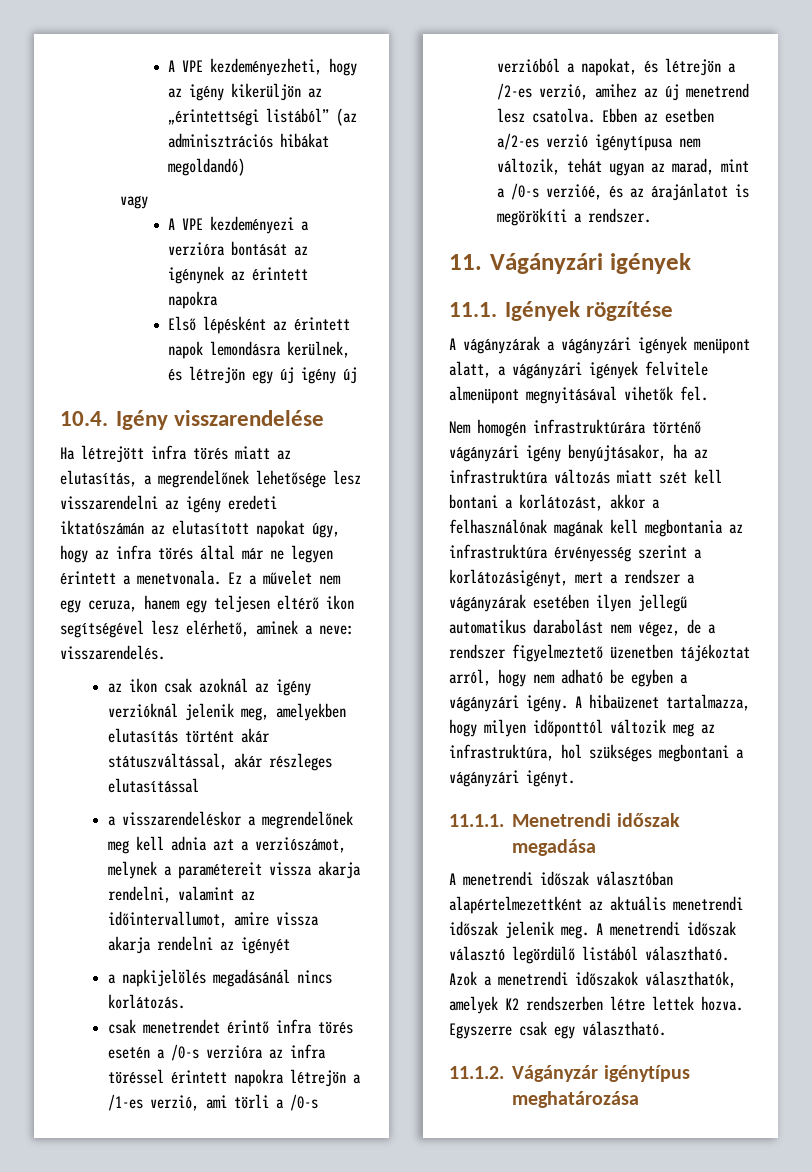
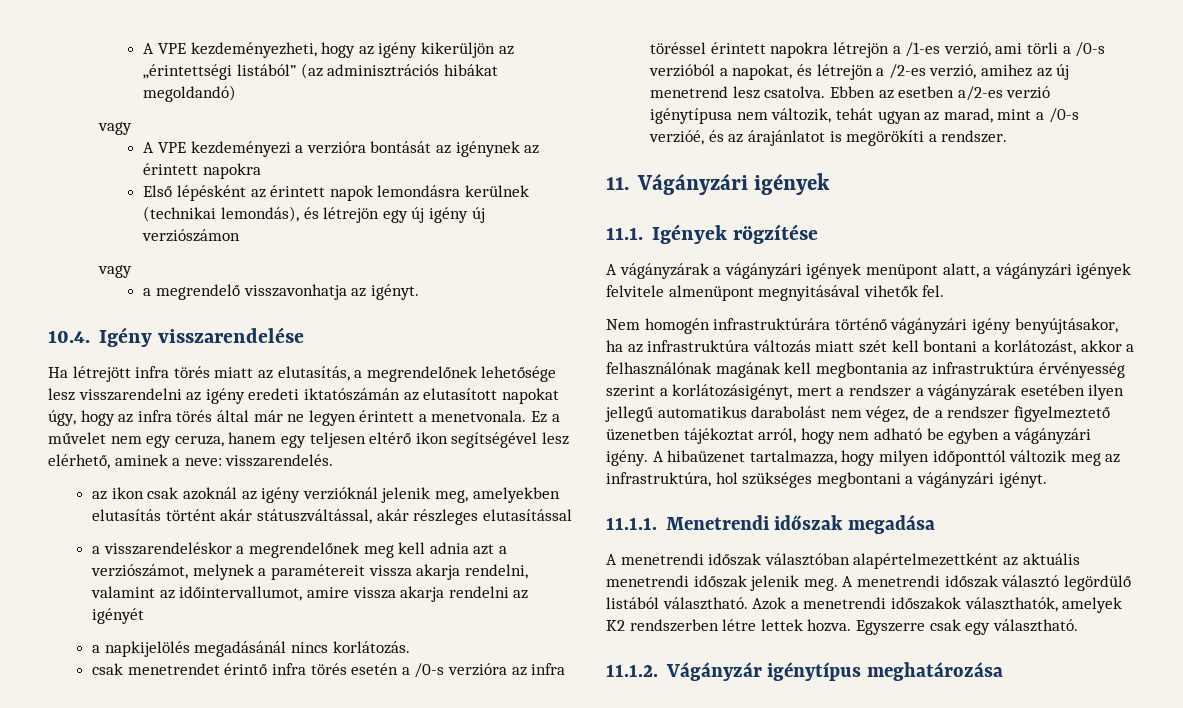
- Első lépésként az érintett napok lemondásra kerülnek, és létrejön egy új igény új
+ Első lépésként az érintett napok lemondásra kerülnek (technikai lemondás), és létrejön egy új igény új verziószámon
+ vagy
+ a megrendelő visszavonhatja az igényt.

